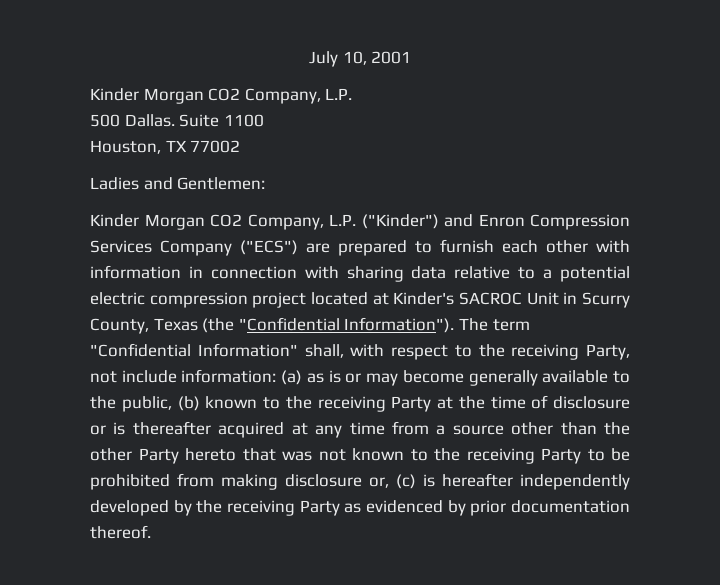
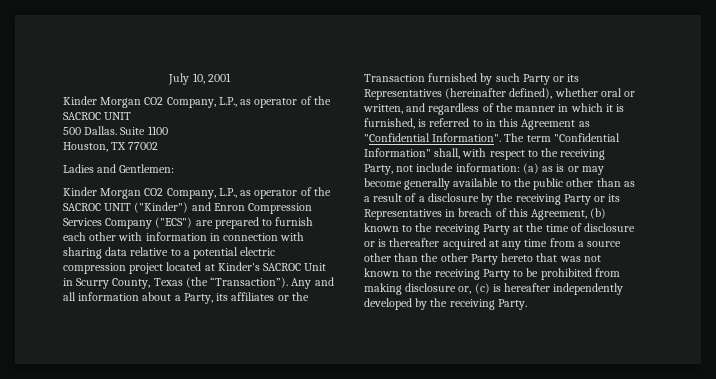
  July 10, 2001
- Kinder Morgan CO2 Company, L.P.
+ Kinder Morgan CO2 Company, L.P., as operator of the SACROC UNIT
- Kinder Morgan CO2 Company, L.P. ("Kinder") and Enron Compression Services Company ("ECS") are prepared to furnish each other with information in connection with sharing data relative to a potential electric compression project located at Kinder's SACROC Unit in Scurry County, Texas (the "Confidential Information").
+ Kinder Morgan CO2 Company, L.P., as operator of the SACROC UNIT ("Kinder") and Enron Compression Services Company ("ECS") are prepared to furnish each other with information in connection with sharing data relative to a potential electric compression project located at Kinder's SACROC Unit in Scurry County, Texas (the “Transaction”). Any and all information about a Party, its affiliates or the Transaction furnished by such Party or its Representatives (hereinafter defined), whether oral or written, and regardless of the manner in which it is furnished, is referred to in this Agreement as "Confidential Information".
- (a) as is or may become generally available to the public, (b) known to the receiving Party at the time of disclosure or is thereafter acquired at any time from a source other than the other Party hereto that was not known to the receiving Party to be prohibited from making disclosure or, (c) is hereafter independently developed by the receiving Party as evidenced by prior documentation thereof.
+ (a) as is or may become generally available to the public other than as a result of a disclosure by the receiving Party or its Representatives in breach of this Agreement, (b) known to the receiving Party at the time of disclosure or is thereafter acquired at any time from a source other than the other Party hereto that was not known to the receiving Party to be prohibited from making disclosure or, (c) is hereafter independently developed by the receiving Party.

